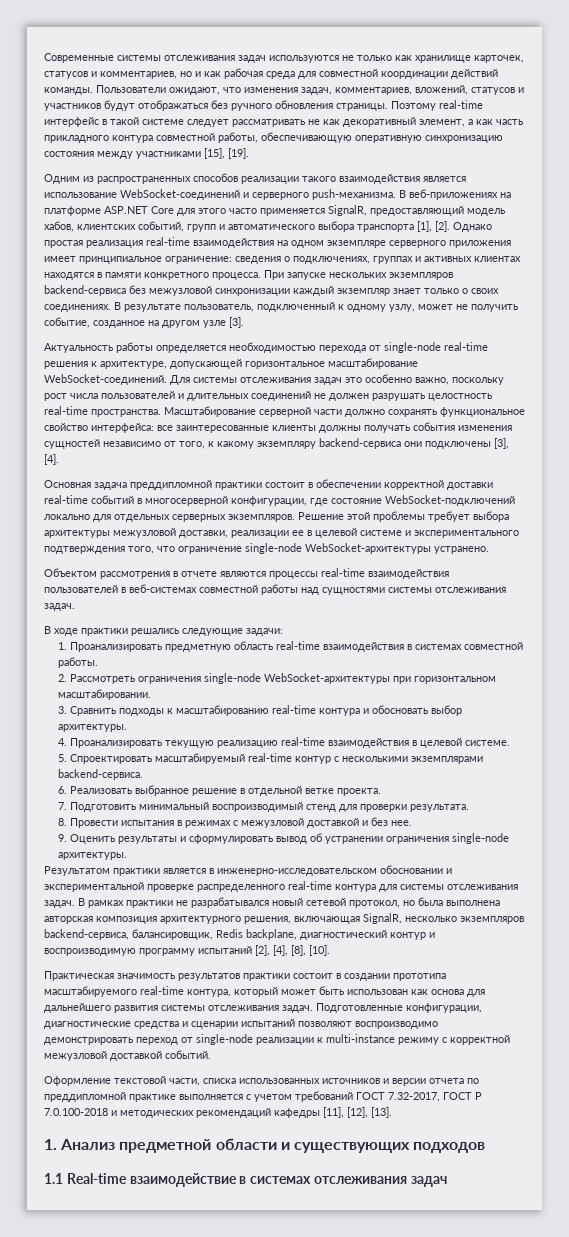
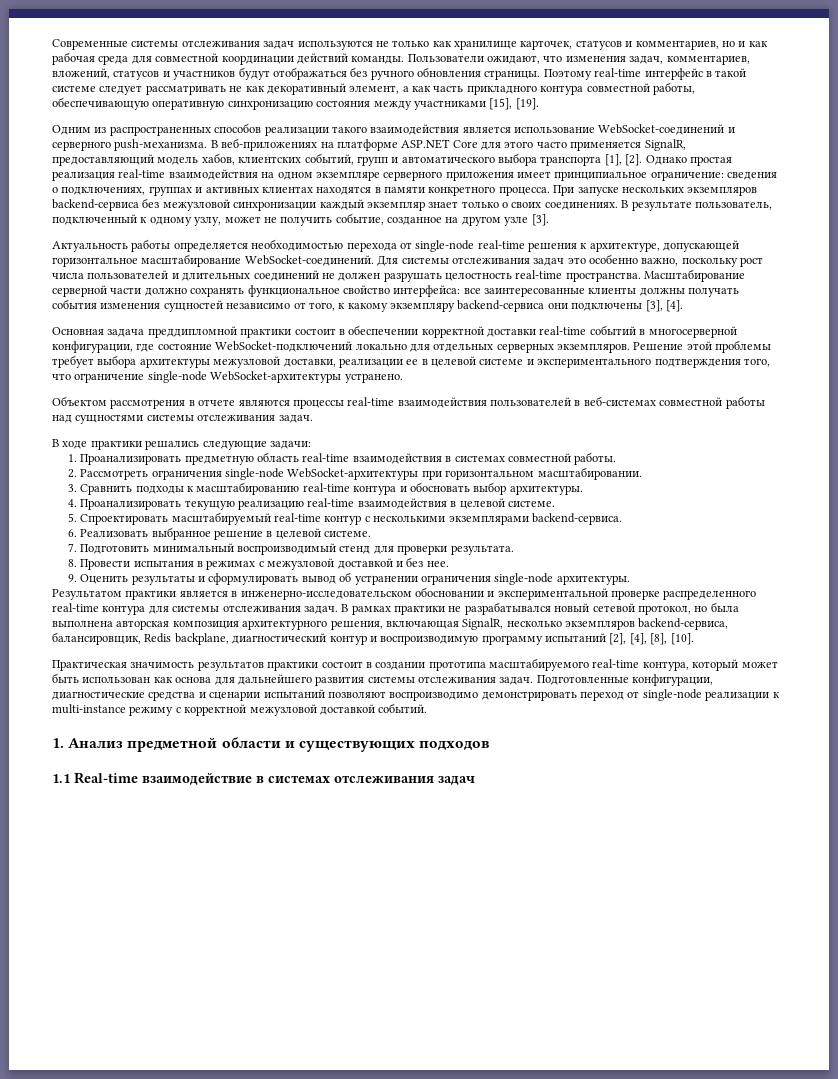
- 6. Реализовать выбранное решение в отдельной ветке проекта.
+ 6. Реализовать выбранное решение в целевой системе.
- Оформление текстовой части, списка использованных источников и версии отчета по преддипломной практике выполняется с учетом требований ГОСТ 7.32-2017, ГОСТ Р 7.0.100-2018 и методических рекомендаций кафедры [11], [12], [13].

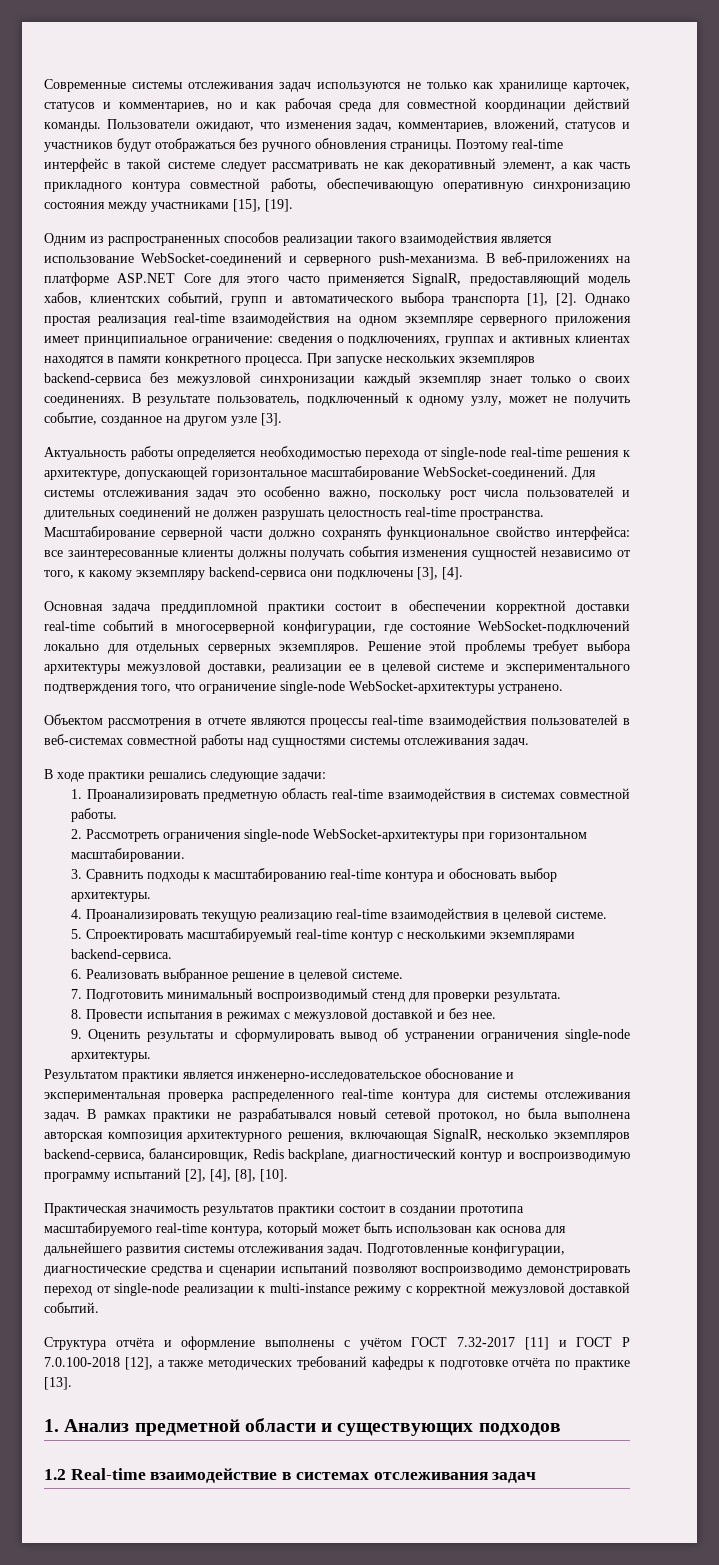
- Результатом практики является в инженерно-исследовательском обосновании и экспериментальной проверке распределенного real-time контура для системы отслеживания задач.
+ Результатом практики является инженерно-исследовательское обоснование и экспериментальная проверка распределенного real-time контура для системы отслеживания задач.
+ Структура отчёта и оформление выполнены с учётом ГОСТ 7.32-2017 [11] и ГОСТ Р 7.0.100-2018 [12], а также методических требований кафедры к подготовке отчёта по практике [13].
- 1.1 Real-time взаимодействие в системах отслеживания задач
+ 1.2 Real-time взаимодействие в системах отслеживания задач

